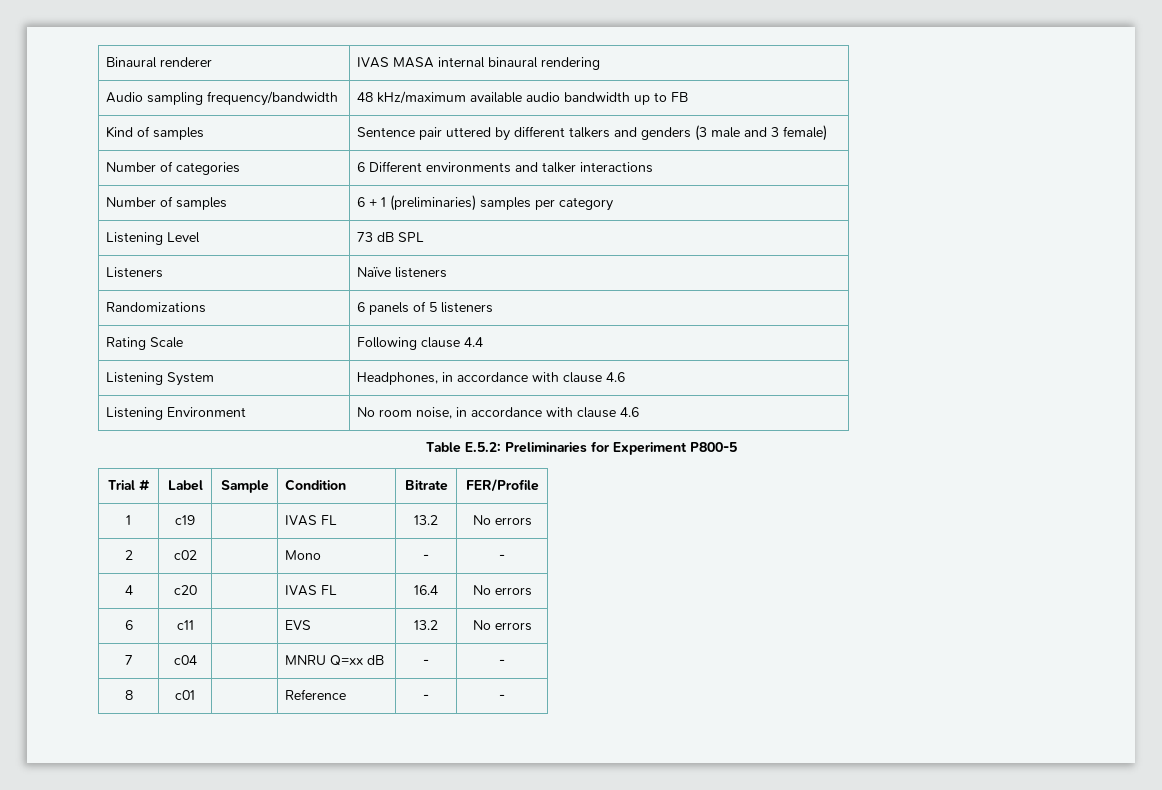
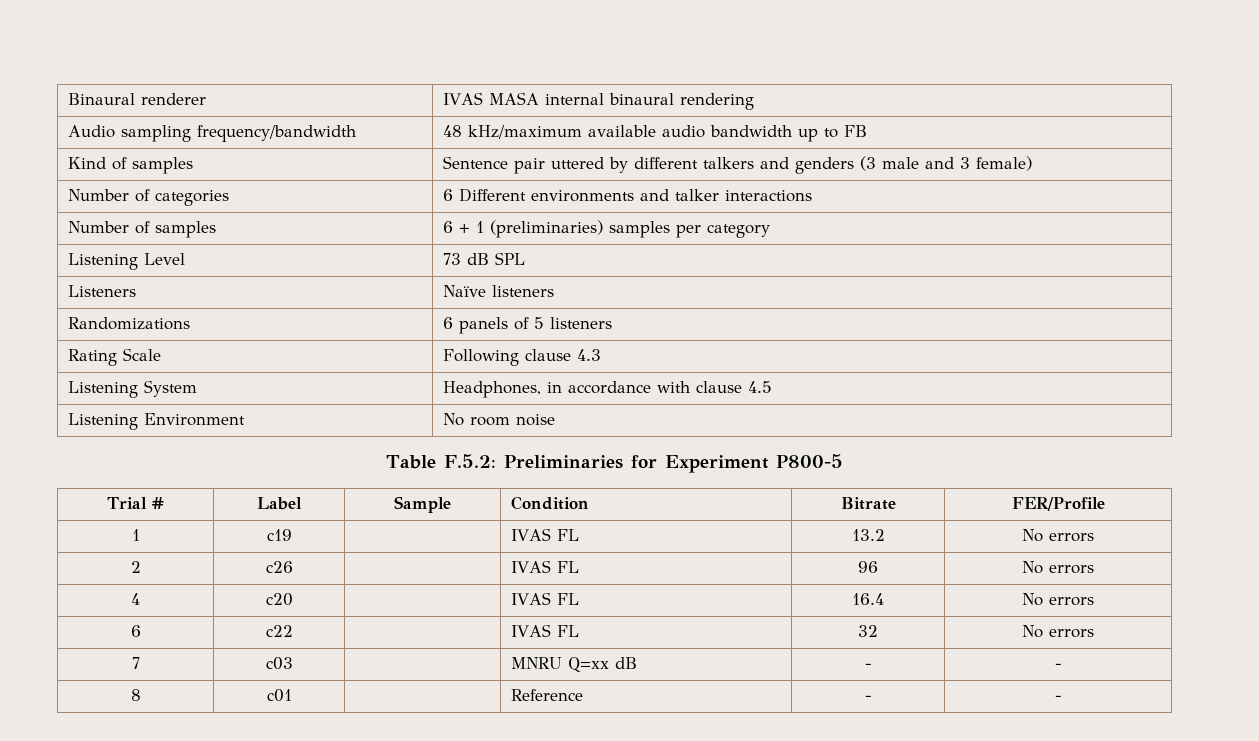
- Rating Scale | Following clause 4.4
+ Rating Scale | Following clause 4.3
- Listening System | Headphones, in accordance with clause 4.6
+ Listening System | Headphones, in accordance with clause 4.5
- Listening Environment | No room noise, in accordance with clause 4.6
+ Listening Environment | No room noise
- Table E.5.2: Preliminaries for Experiment P800-5
+ Table F.5.2: Preliminaries for Experiment P800-5
- 2 | c02 | | Mono | - | -
+ 2 | c26 | | IVAS FL | 96 | No errors
- 6 | c11 | | EVS | 13.2 | No errors
+ 6 | c22 | | IVAS FL | 32 | No errors
- 7 | c04 | | MNRU Q=xx dB | - | -
+ 7 | c03 | | MNRU Q=xx dB | - | -

